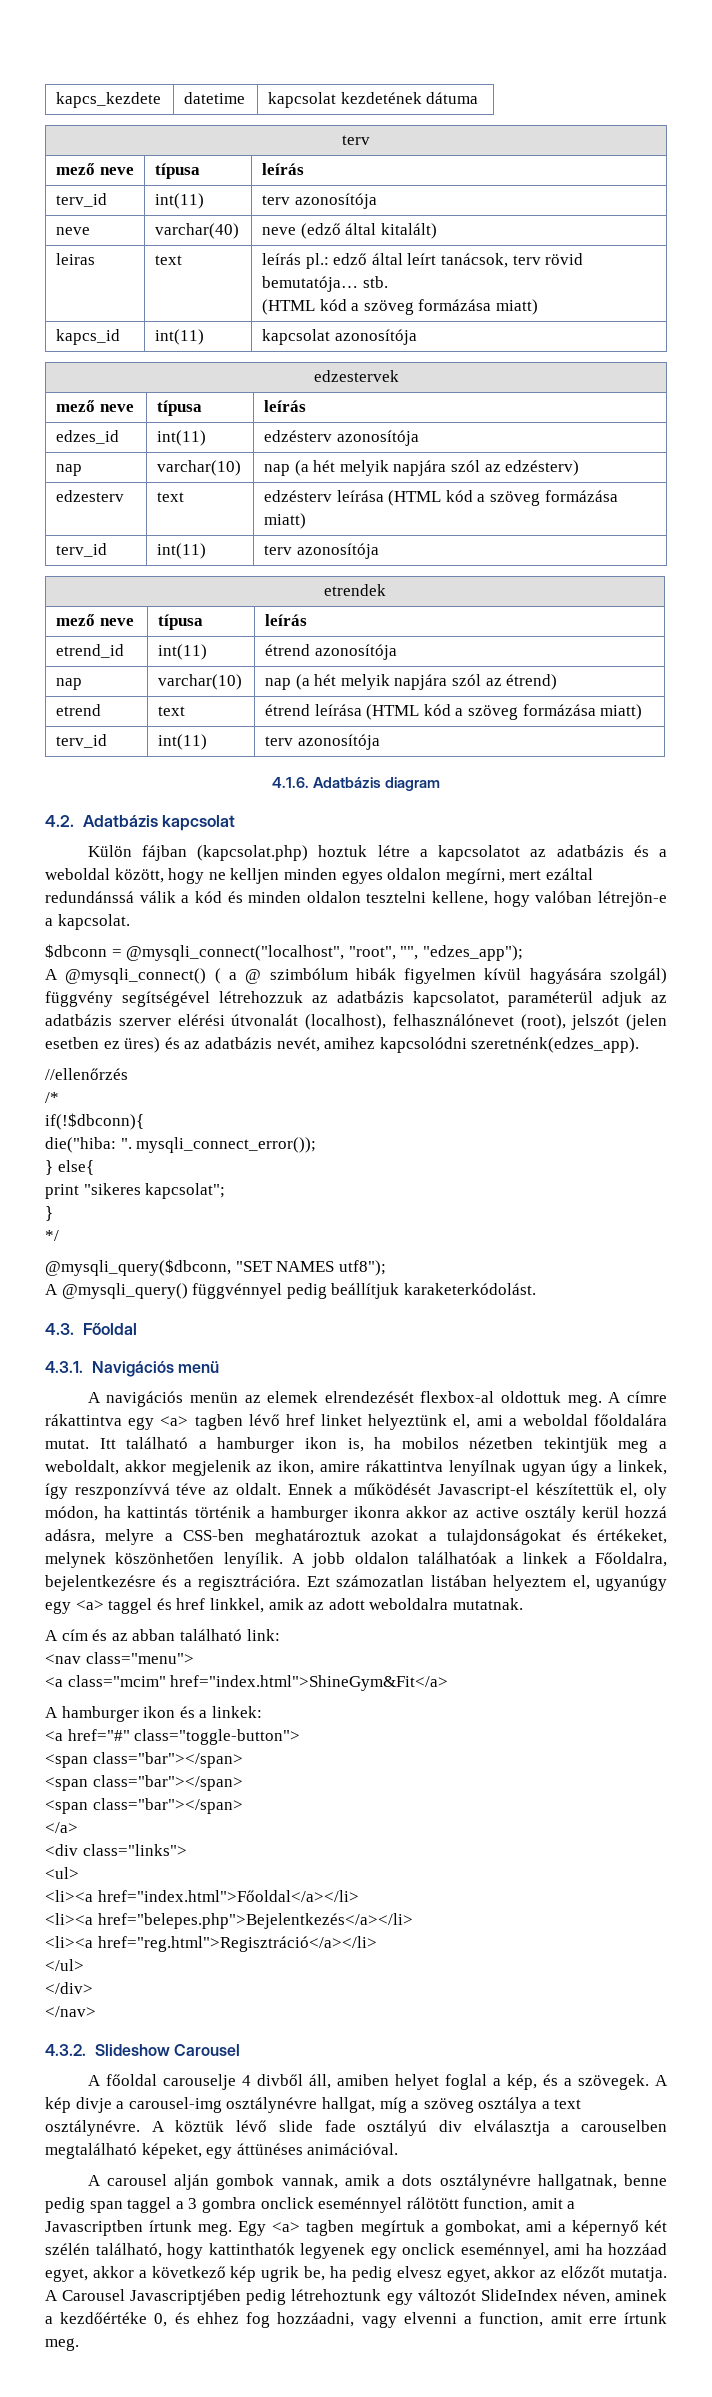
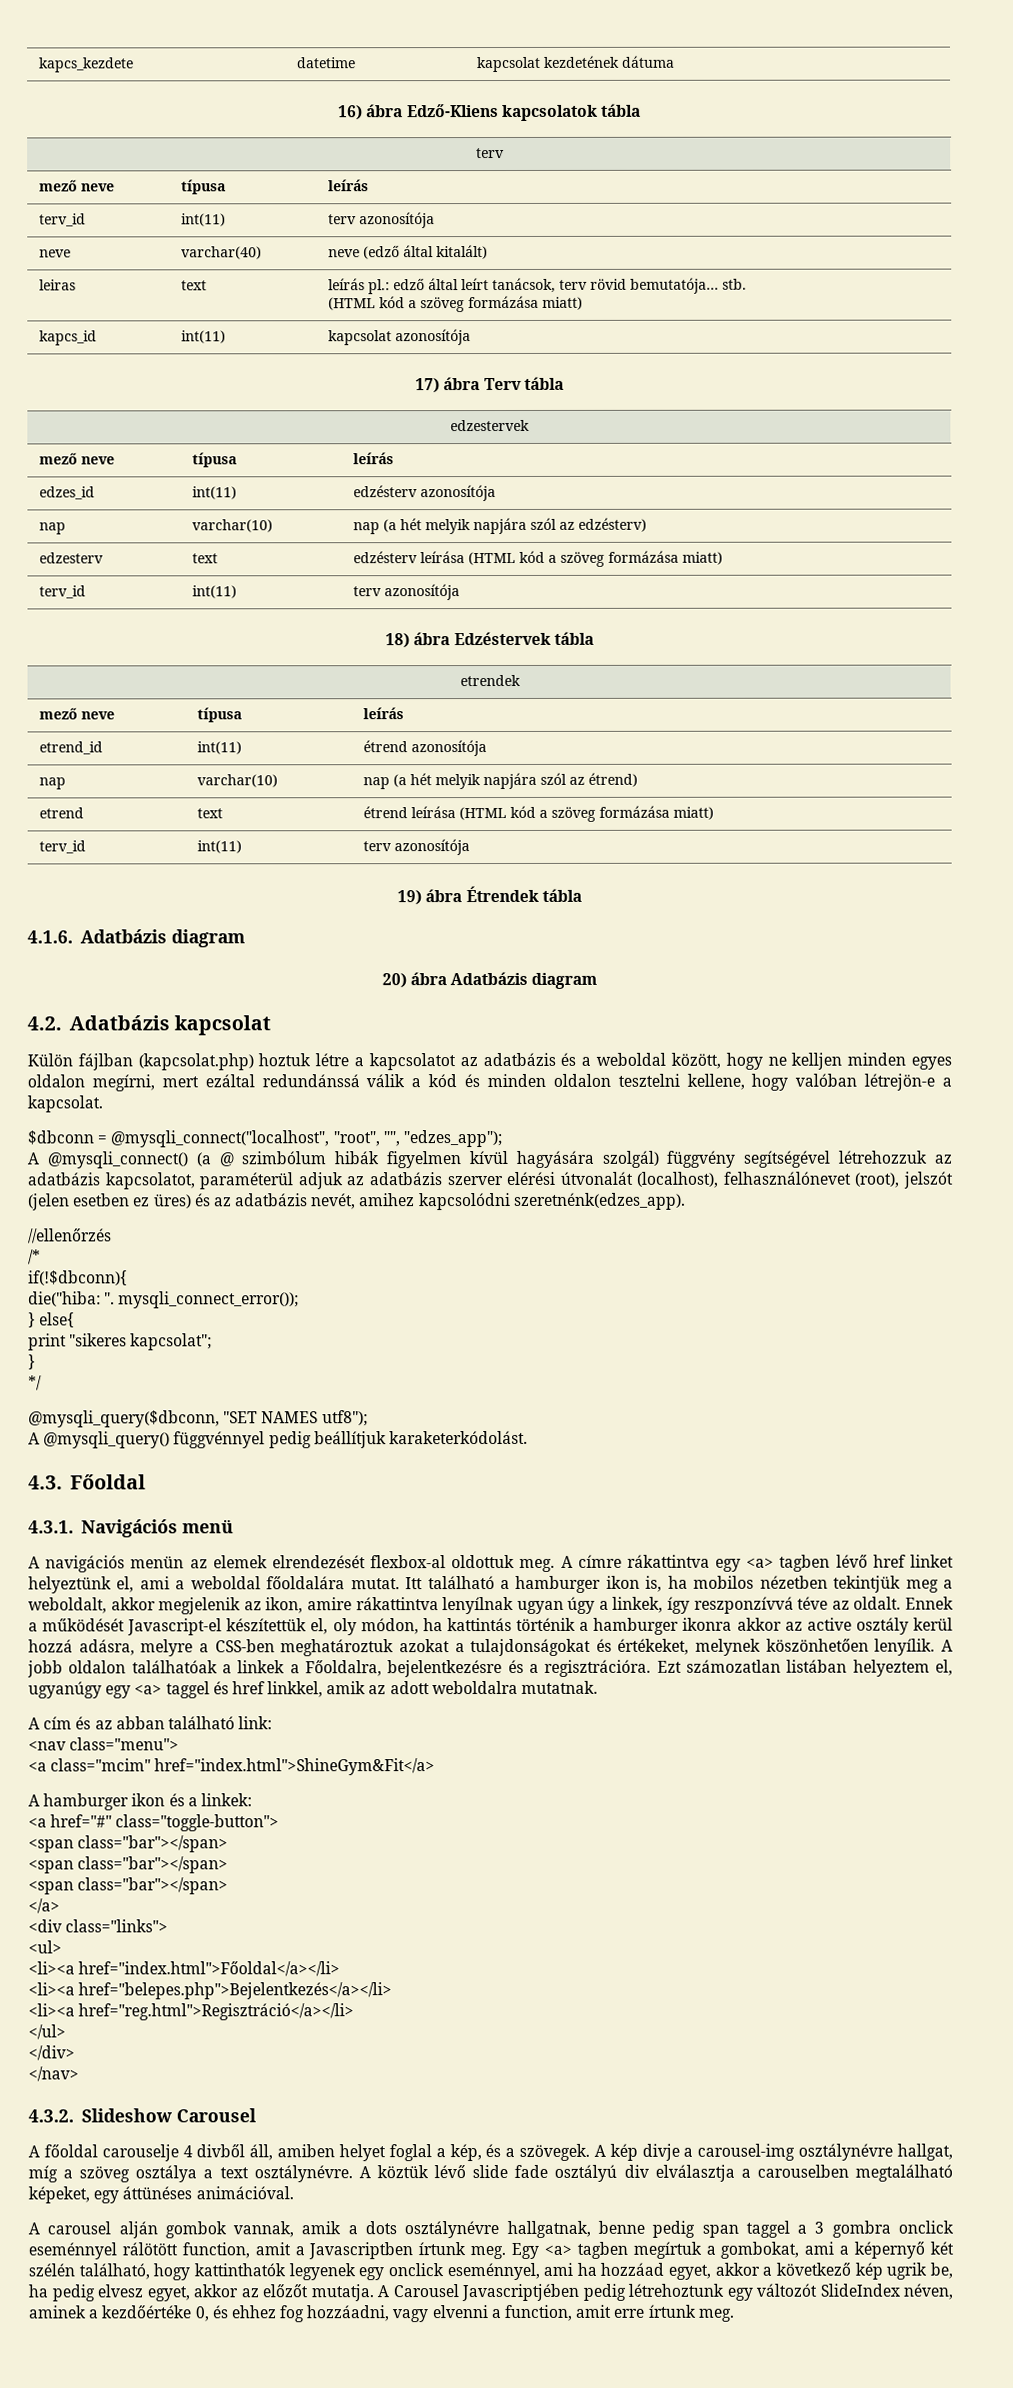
+ 16) ábra Edző-Kliens kapcsolatok tábla
+ 17) ábra Terv tábla
+ 18) ábra Edzéstervek tábla
+ 19) ábra Étrendek tábla
  4.1.6. Adatbázis diagram
+ 20) ábra Adatbázis diagram
- Külön fájban (kapcsolat.php) hoztuk létre a kapcsolatot az adatbázis és a weboldal között, hogy ne kelljen minden egyes oldalon megírni, mert ezáltal redundánssá válik a kód és minden oldalon tesztelni kellene, hogy valóban létrejön-e a kapcsolat.
+ Külön fájlban (kapcsolat.php) hoztuk létre a kapcsolatot az adatbázis és a weboldal között, hogy ne kelljen minden egyes oldalon megírni, mert ezáltal redundánssá válik a kód és minden oldalon tesztelni kellene, hogy valóban létrejön-e a kapcsolat.
- A @mysqli_connect() ( a @ szimbólum hibák figyelmen kívül hagyására szolgál) függvény segítségével létrehozzuk az adatbázis kapcsolatot, paraméterül adjuk az adatbázis szerver elérési útvonalát (localhost), felhasználónevet (root), jelszót (jelen esetben ez üres) és az adatbázis nevét, amihez kapcsolódni szeretnénk(edzes_app).
+ A @mysqli_connect() (a @ szimbólum hibák figyelmen kívül hagyására szolgál) függvény segítségével létrehozzuk az adatbázis kapcsolatot, paraméterül adjuk az adatbázis szerver elérési útvonalát (localhost), felhasználónevet (root), jelszót (jelen esetben ez üres) és az adatbázis nevét, amihez kapcsolódni szeretnénk(edzes_app).

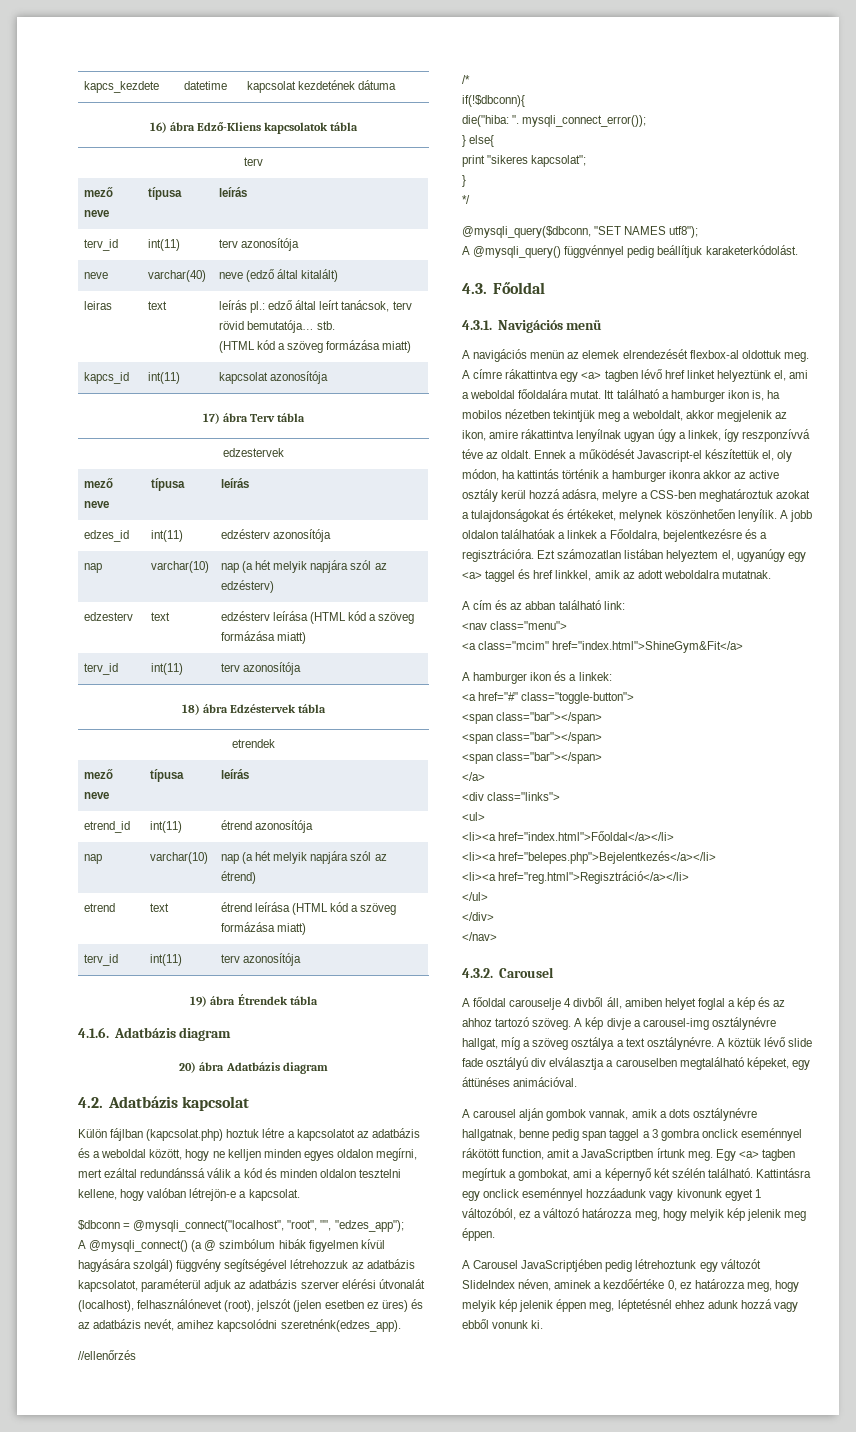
- 4.3.2. Slideshow Carousel
+ 4.3.2. Carousel
- A főoldal carouselje 4 divből áll, amiben helyet foglal a kép, és a szövegek.
+ A főoldal carouselje 4 divből áll, amiben helyet foglal a kép és az ahhoz tartozó szöveg.
- A carousel alján gombok vannak, amik a dots osztálynévre hallgatnak, benne pedig span taggel a 3 gombra onclick eseménnyel rálötött function, amit a Javascriptben írtunk meg.
+ A carousel alján gombok vannak, amik a dots osztálynévre hallgatnak, benne pedig span taggel a 3 gombra onclick eseménnyel rákötött function, amit a JavaScriptben írtunk meg.
- Egy <a> tagben megírtuk a gombokat, ami a képernyő két szélén található, hogy kattinthatók legyenek egy onclick eseménnyel, ami ha hozzáad egyet, akkor a következő kép ugrik be, ha pedig elvesz egyet, akkor az előzőt mutatja. A Carousel Javascriptjében pedig létrehoztunk egy változót SlideIndex néven, aminek a kezdőértéke 0, és ehhez fog hozzáadni, vagy elvenni a function, amit erre írtunk meg.
+ Egy <a> tagben megírtuk a gombokat, ami a képernyő két szélén található. Kattintásra egy onclick eseménnyel hozzáadunk vagy kivonunk egyet 1 változóból, ez a változó határozza meg, hogy melyik kép jelenik meg éppen.
+ A Carousel JavaScriptjében pedig létrehoztunk egy változót SlideIndex néven, aminek a kezdőértéke 0, ez határozza meg, hogy melyik kép jelenik éppen meg, léptetésnél ehhez adunk hozzá vagy ebből vonunk ki.

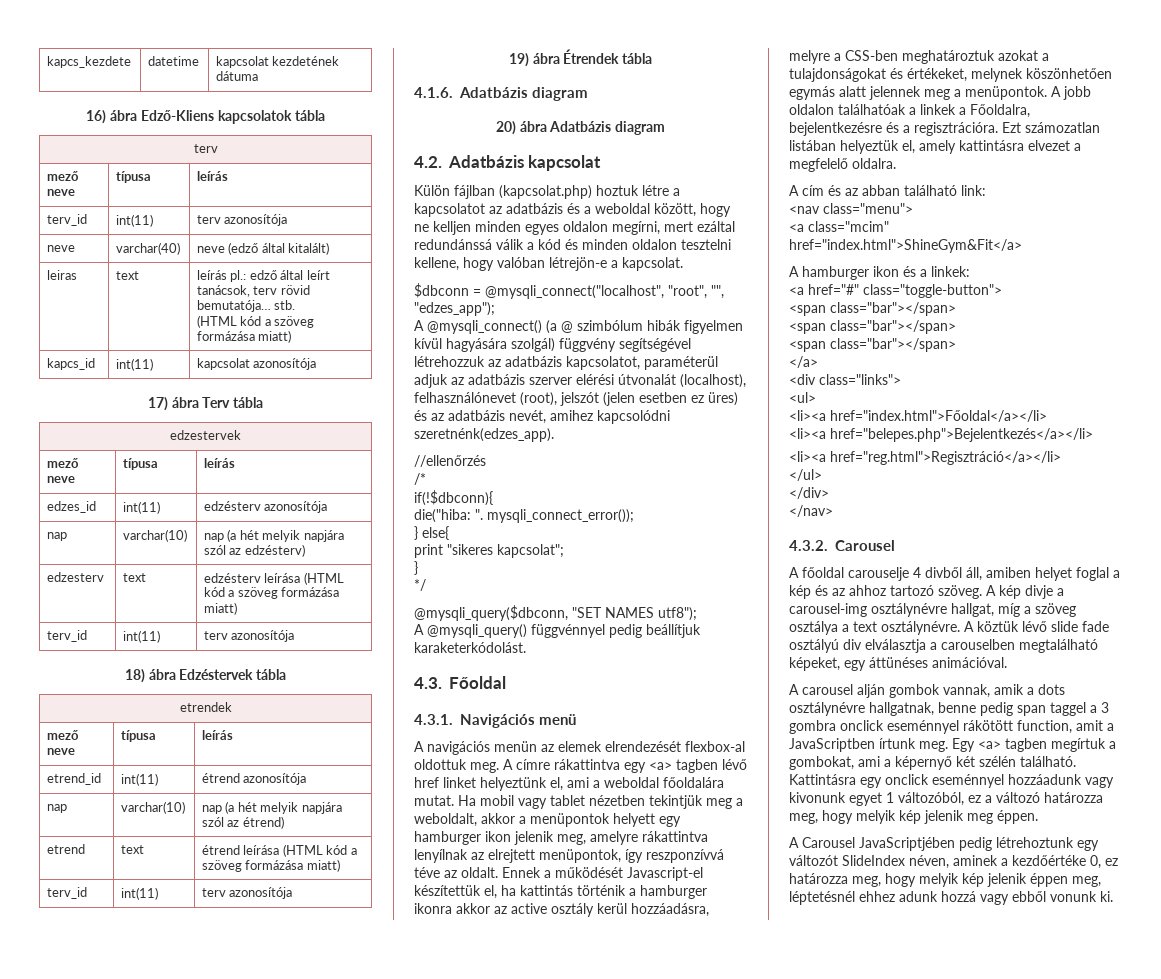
- Itt található a hamburger ikon is, ha mobilos nézetben tekintjük meg a weboldalt, akkor megjelenik az ikon, amire rákattintva lenyílnak ugyan úgy a linkek, így reszponzívvá téve az oldalt.
+ Ha mobil vagy tablet nézetben tekintjük meg a weboldalt, akkor a menüpontok helyett egy hamburger ikon jelenik meg, amelyre rákattintva lenyílnak az elrejtett menüpontok, így reszponzívvá téve az oldalt.
- Ennek a működését Javascript-el készítettük el, oly módon, ha kattintás történik a hamburger ikonra akkor az active osztály kerül hozzá adásra, melyre a CSS-ben meghatároztuk azokat a tulajdonságokat és értékeket, melynek köszönhetően lenyílik.
+ Ennek a működését Javascript-el készítettük el, ha kattintás történik a hamburger ikonra akkor az active osztály kerül hozzáadásra, melyre a CSS-ben meghatároztuk azokat a tulajdonságokat és értékeket, melynek köszönhetően egymás alatt jelennek meg a menüpontok.
- Ezt számozatlan listában helyeztem el, ugyanúgy egy <a> taggel és href linkkel, amik az adott weboldalra mutatnak.
+ Ezt számozatlan listában helyeztük el, amely kattintásra elvezet a megfelelő oldalra.

